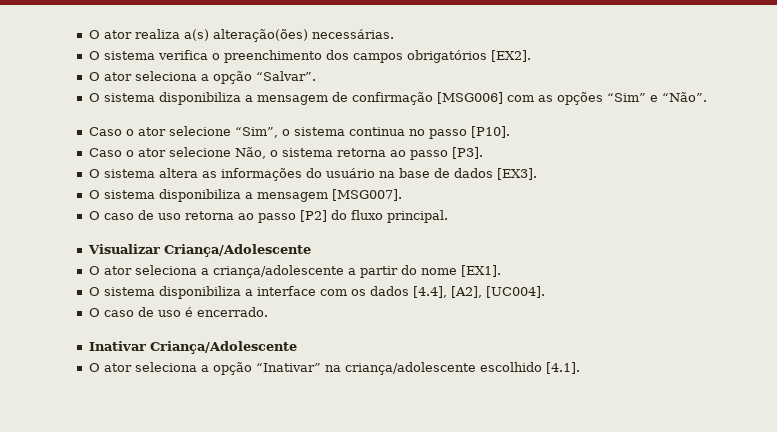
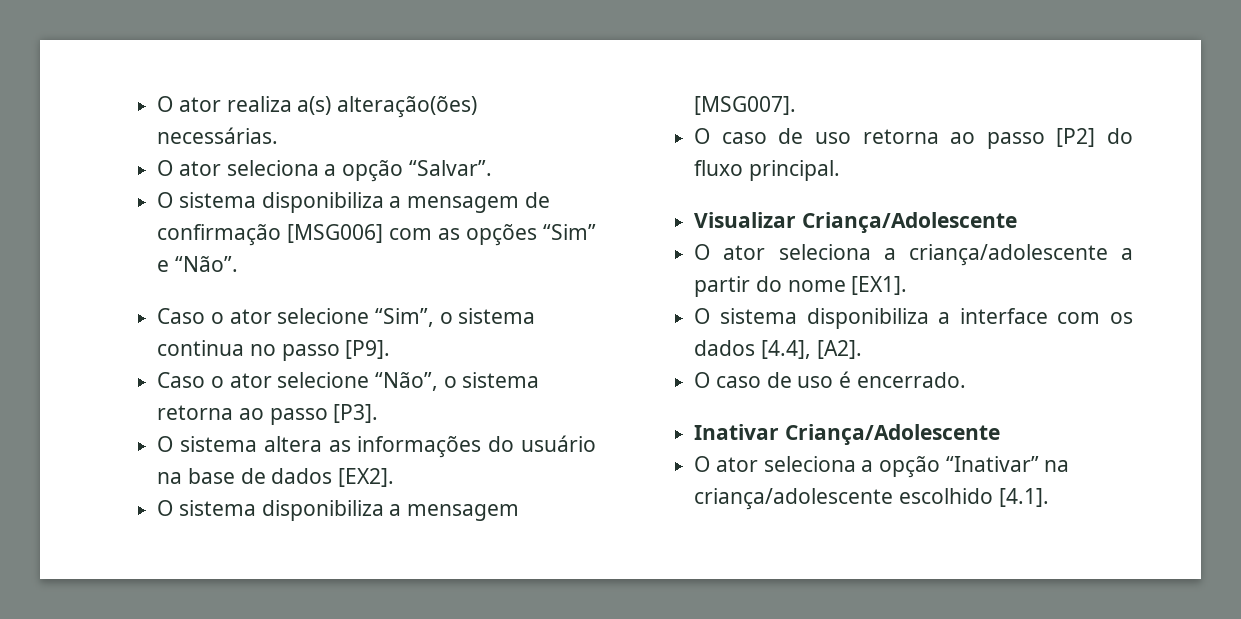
- O sistema verifica o preenchimento dos campos obrigatórios [EX2].
- Caso o ator selecione “Sim”, o sistema continua no passo [P10].
- Caso o ator selecione Não, o sistema retorna ao passo [P3].
+ Caso o ator selecione “Sim”, o sistema continua no passo [P9].
+ Caso o ator selecione “Não”, o sistema retorna ao passo [P3].
- O sistema altera as informações do usuário na base de dados [EX3].
+ O sistema altera as informações do usuário na base de dados [EX2].
- O sistema disponibiliza a interface com os dados [4.4], [A2], [UC004].
+ O sistema disponibiliza a interface com os dados [4.4], [A2].

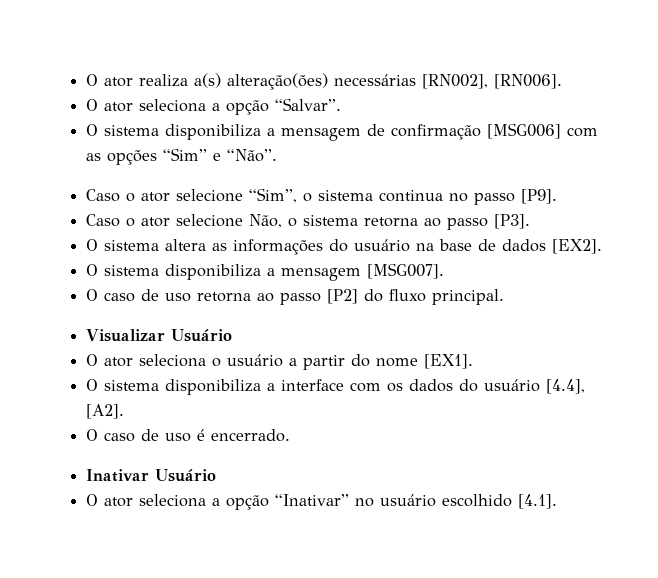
- O ator realiza a(s) alteração(ões) necessárias.
+ O ator realiza a(s) alteração(ões) necessárias [RN002], [RN006].
- Caso o ator selecione “Não”, o sistema retorna ao passo [P3].
+ Caso o ator selecione Não, o sistema retorna ao passo [P3].
- Visualizar Criança/Adolescente
- O ator seleciona a criança/adolescente a partir do nome [EX1].
+ Visualizar Usuário
+ O ator seleciona o usuário a partir do nome [EX1].
- O sistema disponibiliza a interface com os dados [4.4], [A2].
+ O sistema disponibiliza a interface com os dados do usuário [4.4], [A2].
- Inativar Criança/Adolescente
+ Inativar Usuário
- O ator seleciona a opção “Inativar” na criança/adolescente escolhido [4.1].
+ O ator seleciona a opção “Inativar” no usuário escolhido [4.1].

